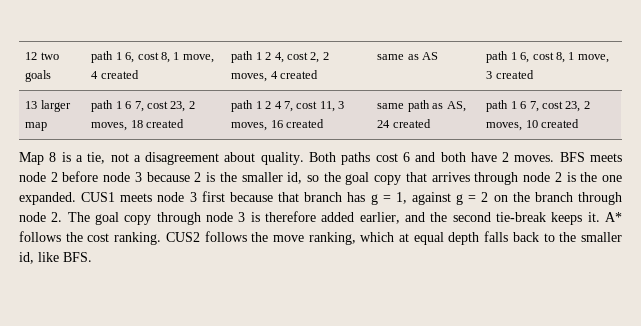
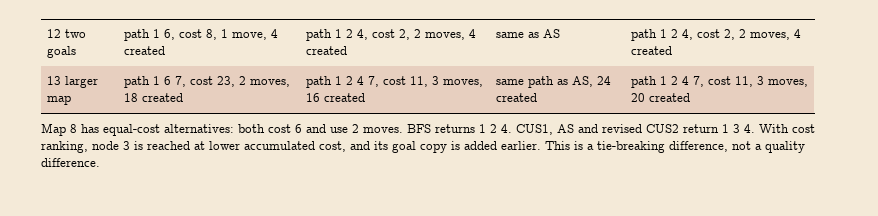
- 12 two goals | path 1 6, cost 8, 1 move, 4 created | path 1 2 4, cost 2, 2 moves, 4 created | same as AS | path 1 6, cost 8, 1 move, 3 created
+ 12 two goals | path 1 6, cost 8, 1 move, 4 created | path 1 2 4, cost 2, 2 moves, 4 created | same as AS | path 1 2 4, cost 2, 2 moves, 4 created
- path 1 6 7, cost 23, 2 moves, 10 created
- Map 8 is a tie, not a disagreement about quality. Both paths cost 6 and both have 2 moves.
+ path 1 2 4 7, cost 11, 3 moves, 20 created
+ Map 8 has equal-cost alternatives: both cost 6 and use 2 moves.
- BFS meets node 2 before node 3 because 2 is the smaller id, so the goal copy that arrives through node 2 is the one expanded. CUS1 meets node 3 first because that branch has g = 1, against g = 2 on the branch through node 2. The goal copy through node 3 is therefore added earlier, and the second tie-break keeps it. A* follows the cost ranking. CUS2 follows the move ranking, which at equal depth falls back to the smaller id, like BFS.
+ BFS returns 1 2 4. CUS1, AS and revised CUS2 return 1 3 4. With cost ranking, node 3 is reached at lower accumulated cost, and its goal copy is added earlier. This is a tie-breaking difference, not a quality difference.

